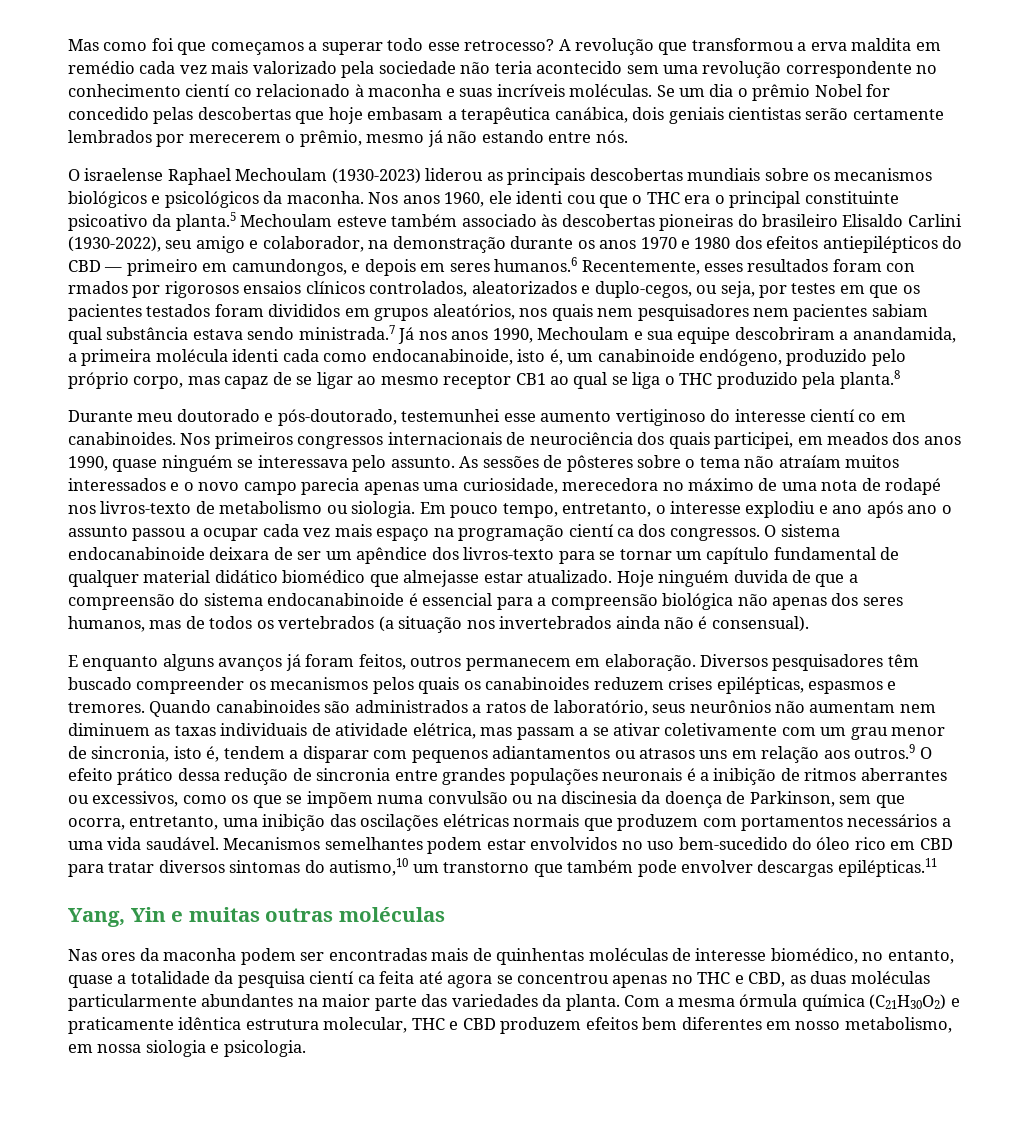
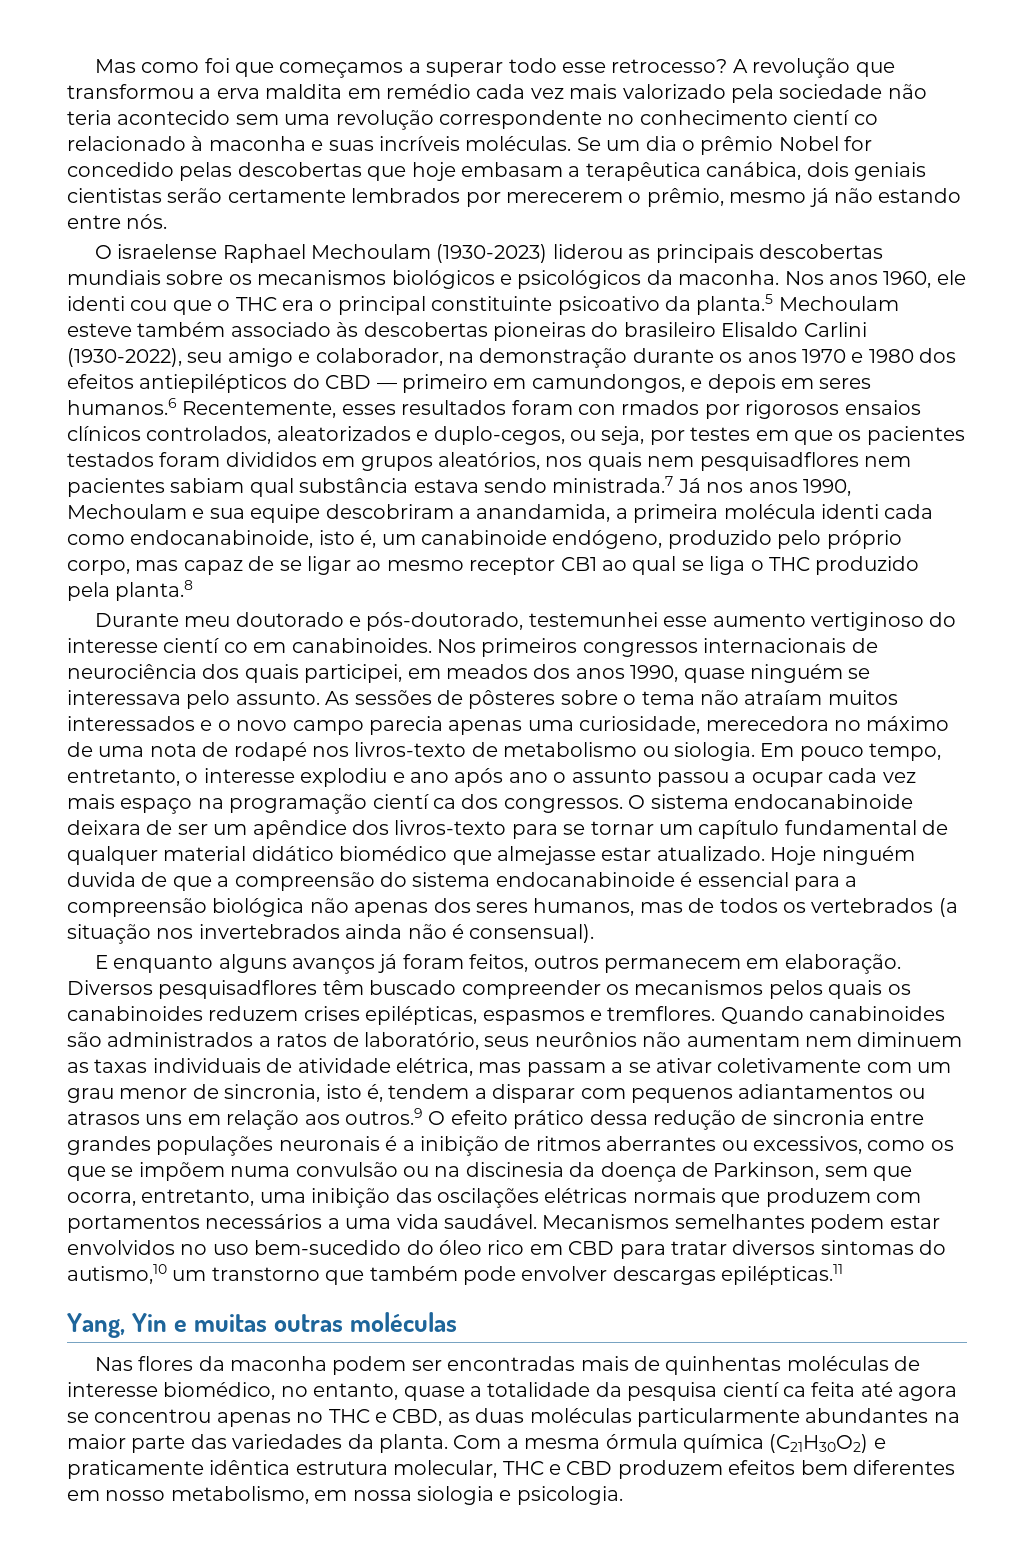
- Nos anos 1960, ele identi cou que o THC era o principal constituinte psicoativo da planta.5 Mechoulam esteve também associado às descobertas pioneiras do brasileiro Elisaldo Carlini (1930-2022), seu amigo e colaborador, na demonstração durante os anos 1970 e 1980 dos efeitos antiepilépticos do CBD — primeiro em camundongos, e depois em seres humanos.6 Recentemente, esses resultados foram con rmados por rigorosos ensaios clínicos controlados, aleatorizados e duplo-cegos, ou seja, por testes em que os pacientes testados foram divididos em grupos aleatórios, nos quais nem pesquisadores nem pacientes sabiam qual substância estava sendo ministrada.7 Já nos anos 1990, Mechoulam e sua equipe descobriram a anandamida, a primeira molécula identi cada como endocanabinoide, isto é, um canabinoide endógeno, produzido pelo próprio corpo, mas capaz de se ligar ao mesmo receptor CB1 ao qual se liga o THC produzido pela planta.8
+ Nos anos 1960, ele identi cou que o THC era o principal constituinte psicoativo da planta.5 Mechoulam esteve também associado às descobertas pioneiras do brasileiro Elisaldo Carlini (1930-2022), seu amigo e colaborador, na demonstração durante os anos 1970 e 1980 dos efeitos antiepilépticos do CBD — primeiro em camundongos, e depois em seres humanos.6 Recentemente, esses resultados foram con rmados por rigorosos ensaios clínicos controlados, aleatorizados e duplo-cegos, ou seja, por testes em que os pacientes testados foram divididos em grupos aleatórios, nos quais nem pesquisadflores nem pacientes sabiam qual substância estava sendo ministrada.7 Já nos anos 1990, Mechoulam e sua equipe descobriram a anandamida, a primeira molécula identi cada como endocanabinoide, isto é, um canabinoide endógeno, produzido pelo próprio corpo, mas capaz de se ligar ao mesmo receptor CB1 ao qual se liga o THC produzido pela planta.8
- Diversos pesquisadores têm buscado compreender os mecanismos pelos quais os canabinoides reduzem crises epilépticas, espasmos e tremores.
+ Diversos pesquisadflores têm buscado compreender os mecanismos pelos quais os canabinoides reduzem crises epilépticas, espasmos e tremflores.
- Nas ores da maconha podem ser encontradas mais de quinhentas moléculas de interesse biomédico, no entanto, quase a totalidade da pesquisa cientí ca feita até agora se concentrou apenas no THC e CBD, as duas moléculas particularmente abundantes na maior parte das variedades da planta.
+ Nas flores da maconha podem ser encontradas mais de quinhentas moléculas de interesse biomédico, no entanto, quase a totalidade da pesquisa cientí ca feita até agora se concentrou apenas no THC e CBD, as duas moléculas particularmente abundantes na maior parte das variedades da planta.

